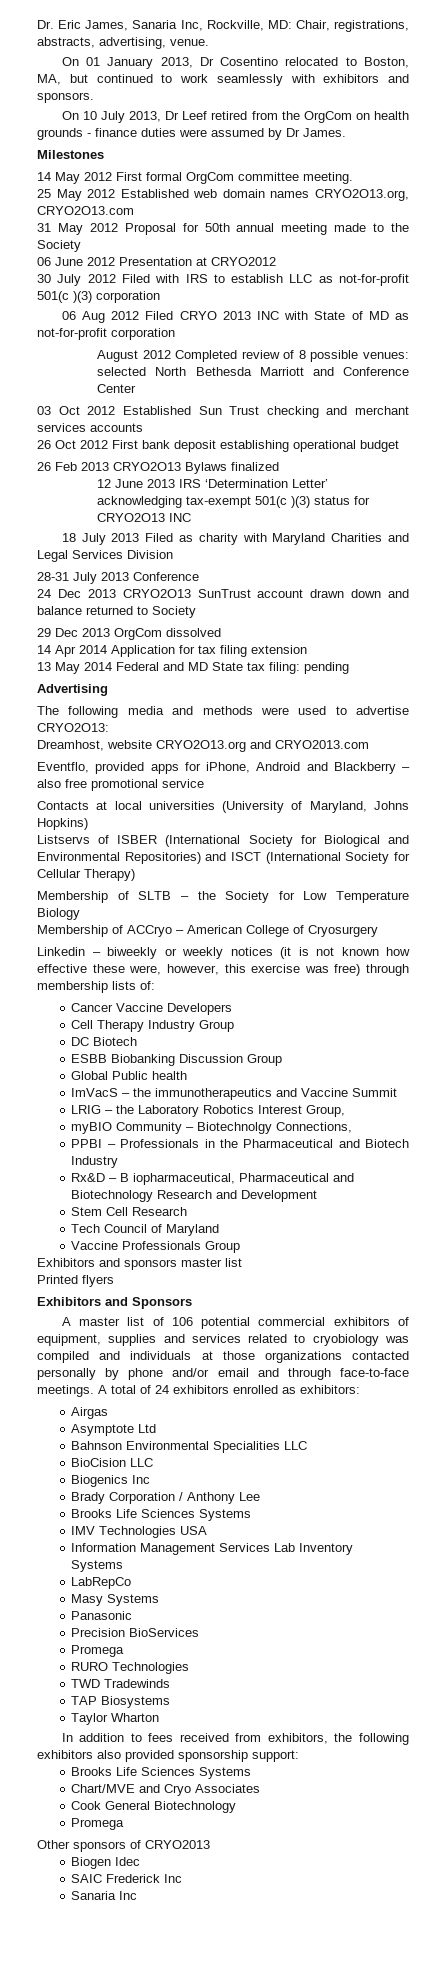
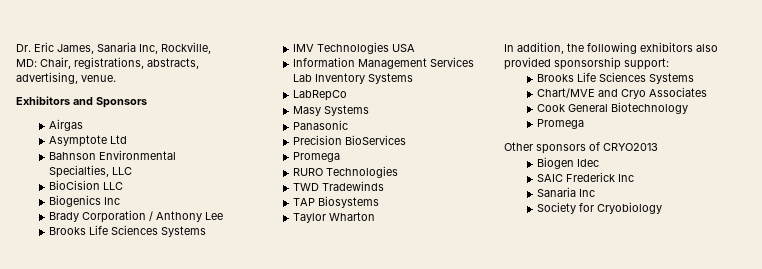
- On 01 January 2013, Dr Cosentino relocated to Boston, MA, but continued to work seamlessly with exhibitors and sponsors.
- On 10 July 2013, Dr Leef retired from the OrgCom on health grounds - finance duties were assumed by Dr James.
- Milestones
- 14 May 2012 First formal OrgCom committee meeting.
- 25 May 2012 Established web domain names CRYO2O13.org, CRYO2O13.com
- 31 May 2012 Proposal for 50th annual meeting made to the Society
- 06 June 2012 Presentation at CRYO2012
- 30 July 2012 Filed with IRS to establish LLC as not-for-profit 501(c )(3) corporation
- 06 Aug 2012 Filed CRYO 2013 INC with State of MD as not-for-profit corporation
- August 2012 Completed review of 8 possible venues: selected North Bethesda Marriott and Conference Center
- 03 Oct 2012 Established Sun Trust checking and merchant services accounts
- 26 Oct 2012 First bank deposit establishing operational budget
- 26 Feb 2013 CRYO2O13 Bylaws finalized
- 12 June 2013 IRS ‘Determination Letter’ acknowledging tax-exempt 501(c )(3) status for CRYO2O13 INC
- 18 July 2013 Filed as charity with Maryland Charities and Legal Services Division
- 28-31 July 2013 Conference
- 24 Dec 2013 CRYO2O13 SunTrust account drawn down and balance returned to Society
- 29 Dec 2013 OrgCom dissolved
- 14 Apr 2014 Application for tax filing extension
- 13 May 2014 Federal and MD State tax filing: pending
- Advertising
- The following media and methods were used to advertise CRYO2O13:
- Dreamhost, website CRYO2O13.org and CRYO2013.com
- Eventflo, provided apps for iPhone, Android and Blackberry – also free promotional service
- Contacts at local universities (University of Maryland, Johns Hopkins)
- Listservs of ISBER (International Society for Biological and Environmental Repositories) and ISCT (International Society for Cellular Therapy)
- Membership of SLTB – the Society for Low Temperature Biology
- Membership of ACCryo – American College of Cryosurgery
- Linkedin – biweekly or weekly notices (it is not known how effective these were, however, this exercise was free) through membership lists of:
- Cancer Vaccine Developers
- Cell Therapy Industry Group
- DC Biotech
- ESBB Biobanking Discussion Group
- Global Public health
- ImVacS – the immunotherapeutics and Vaccine Summit
- LRIG – the Laboratory Robotics Interest Group,
- myBIO Community – Biotechnolgy Connections,
- PPBI – Professionals in the Pharmaceutical and Biotech Industry
- Rx&D – B iopharmaceutical, Pharmaceutical and Biotechnology Research and Development
- Stem Cell Research
- Tech Council of Maryland
- Vaccine Professionals Group
- Exhibitors and sponsors master list
- Printed flyers
  Exhibitors and Sponsors
- A master list of 106 potential commercial exhibitors of equipment, supplies and services related to cryobiology was compiled and individuals at those organizations contacted personally by phone and/or email and through face-to-face meetings. A total of 24 exhibitors enrolled as exhibitors:
- Bahnson Environmental Specialities LLC
+ Bahnson Environmental Specialties, LLC
- In addition to fees received from exhibitors, the following exhibitors also provided sponsorship support:
+ In addition, the following exhibitors also provided sponsorship support:
+ Society for Cryobiology

